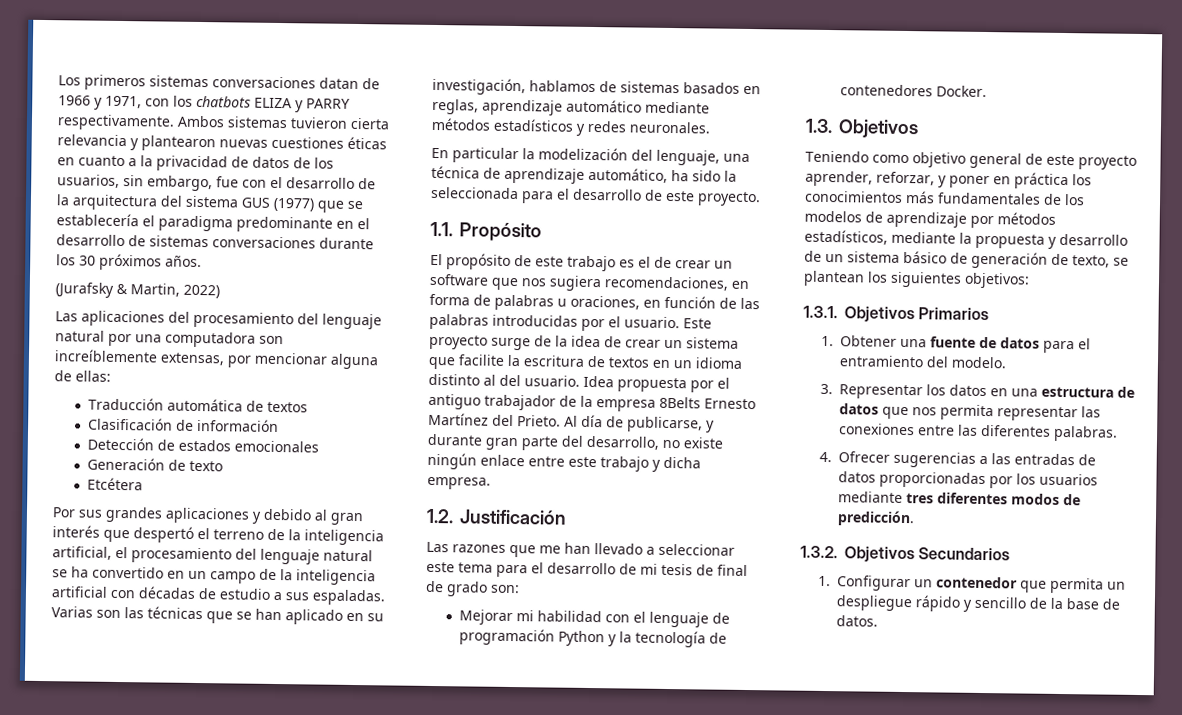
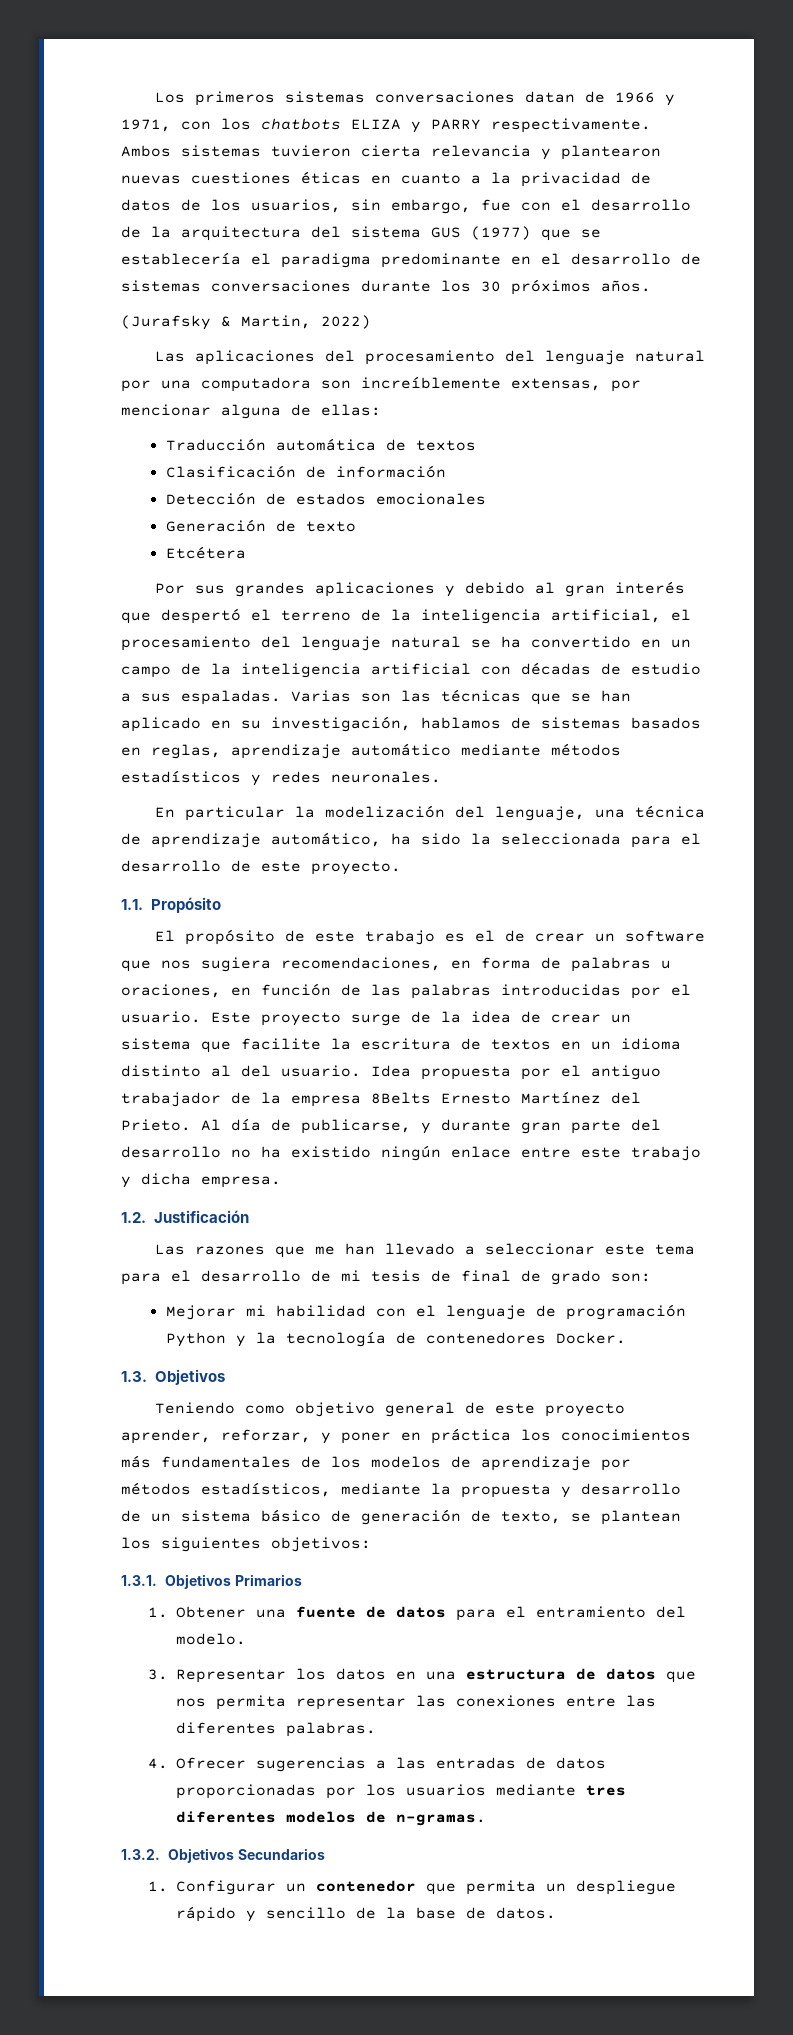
- Al día de publicarse, y durante gran parte del desarrollo, no existe ningún enlace entre este trabajo y dicha empresa.
+ Al día de publicarse, y durante gran parte del desarrollo no ha existido ningún enlace entre este trabajo y dicha empresa.
- 4. Ofrecer sugerencias a las entradas de datos proporcionadas por los usuarios mediante tres diferentes modos de predicción.
+ 4. Ofrecer sugerencias a las entradas de datos proporcionadas por los usuarios mediante tres diferentes modelos de n-gramas.

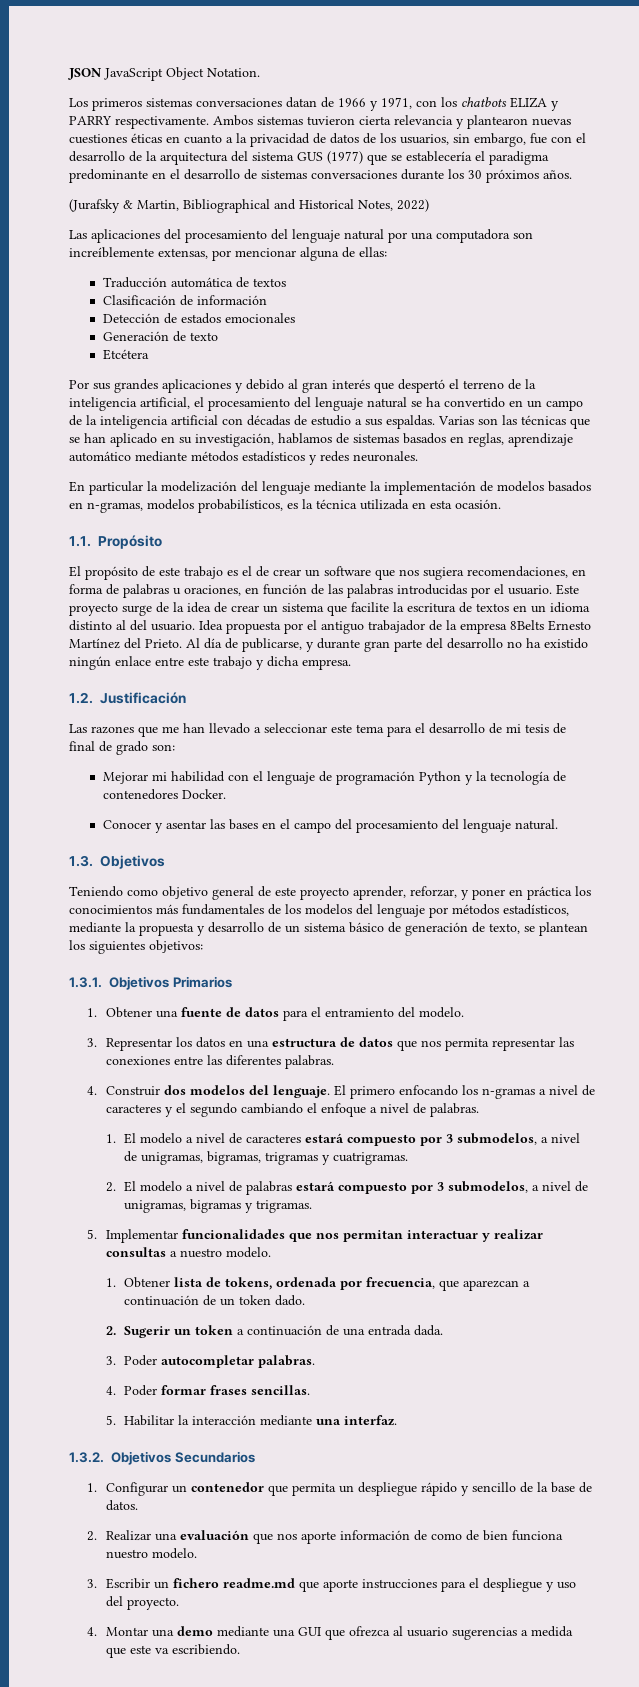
+ JSON JavaScript Object Notation.
- (Jurafsky & Martin, 2022)
+ (Jurafsky & Martin, Bibliographical and Historical Notes, 2022)
- Por sus grandes aplicaciones y debido al gran interés que despertó el terreno de la inteligencia artificial, el procesamiento del lenguaje natural se ha convertido en un campo de la inteligencia artificial con décadas de estudio a sus espaladas.
+ Por sus grandes aplicaciones y debido al gran interés que despertó el terreno de la inteligencia artificial, el procesamiento del lenguaje natural se ha convertido en un campo de la inteligencia artificial con décadas de estudio a sus espaldas.
- En particular la modelización del lenguaje, una técnica de aprendizaje automático, ha sido la seleccionada para el desarrollo de este proyecto.
+ En particular la modelización del lenguaje mediante la implementación de modelos basados en n-gramas, modelos probabilísticos, es la técnica utilizada en esta ocasión.
+ Conocer y asentar las bases en el campo del procesamiento del lenguaje natural.
- Teniendo como objetivo general de este proyecto aprender, reforzar, y poner en práctica los conocimientos más fundamentales de los modelos de aprendizaje por métodos estadísticos, mediante la propuesta y desarrollo de un sistema básico de generación de texto, se plantean los siguientes objetivos:
+ Teniendo como objetivo general de este proyecto aprender, reforzar, y poner en práctica los conocimientos más fundamentales de los modelos del lenguaje por métodos estadísticos, mediante la propuesta y desarrollo de un sistema básico de generación de texto, se plantean los siguientes objetivos:
- 4. Ofrecer sugerencias a las entradas de datos proporcionadas por los usuarios mediante tres diferentes modelos de n-gramas.
+ 4. Construir dos modelos del lenguaje. El primero enfocando los n-gramas a nivel de caracteres y el segundo cambiando el enfoque a nivel de palabras.
+ 1. El modelo a nivel de caracteres estará compuesto por 3 submodelos, a nivel de unigramas, bigramas, trigramas y cuatrigramas.
+ 2. El modelo a nivel de palabras estará compuesto por 3 submodelos, a nivel de unigramas, bigramas y trigramas.
+ 5. Implementar funcionalidades que nos permitan interactuar y realizar consultas a nuestro modelo.
+ 1. Obtener lista de tokens, ordenada por frecuencia, que aparezcan a continuación de un token dado.
+ 2. Sugerir un token a continuación de una entrada dada.
+ 3. Poder autocompletar palabras.
+ 4. Poder formar frases sencillas.
+ 5. Habilitar la interacción mediante una interfaz.
+ 2. Realizar una evaluación que nos aporte información de como de bien funciona nuestro modelo.
+ 3. Escribir un fichero readme.md que aporte instrucciones para el despliegue y uso del proyecto.
+ 4. Montar una demo mediante una GUI que ofrezca al usuario sugerencias a medida que este va escribiendo.

